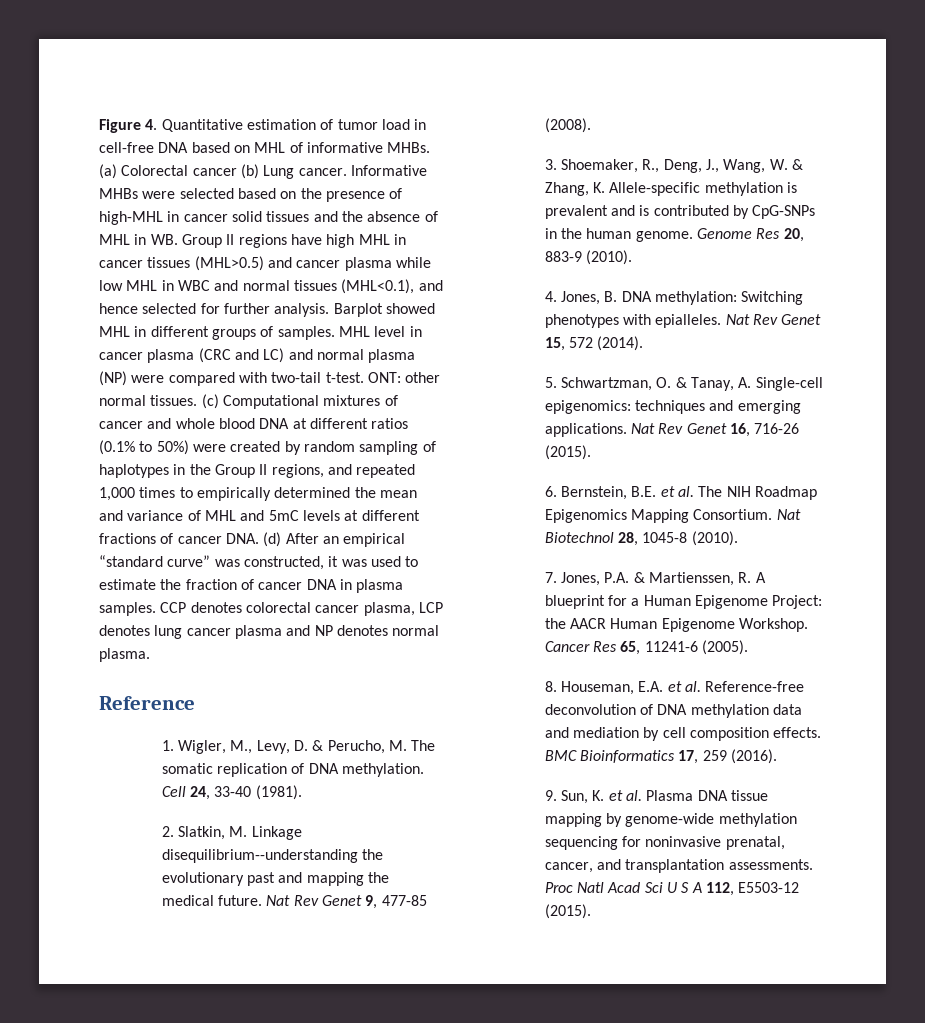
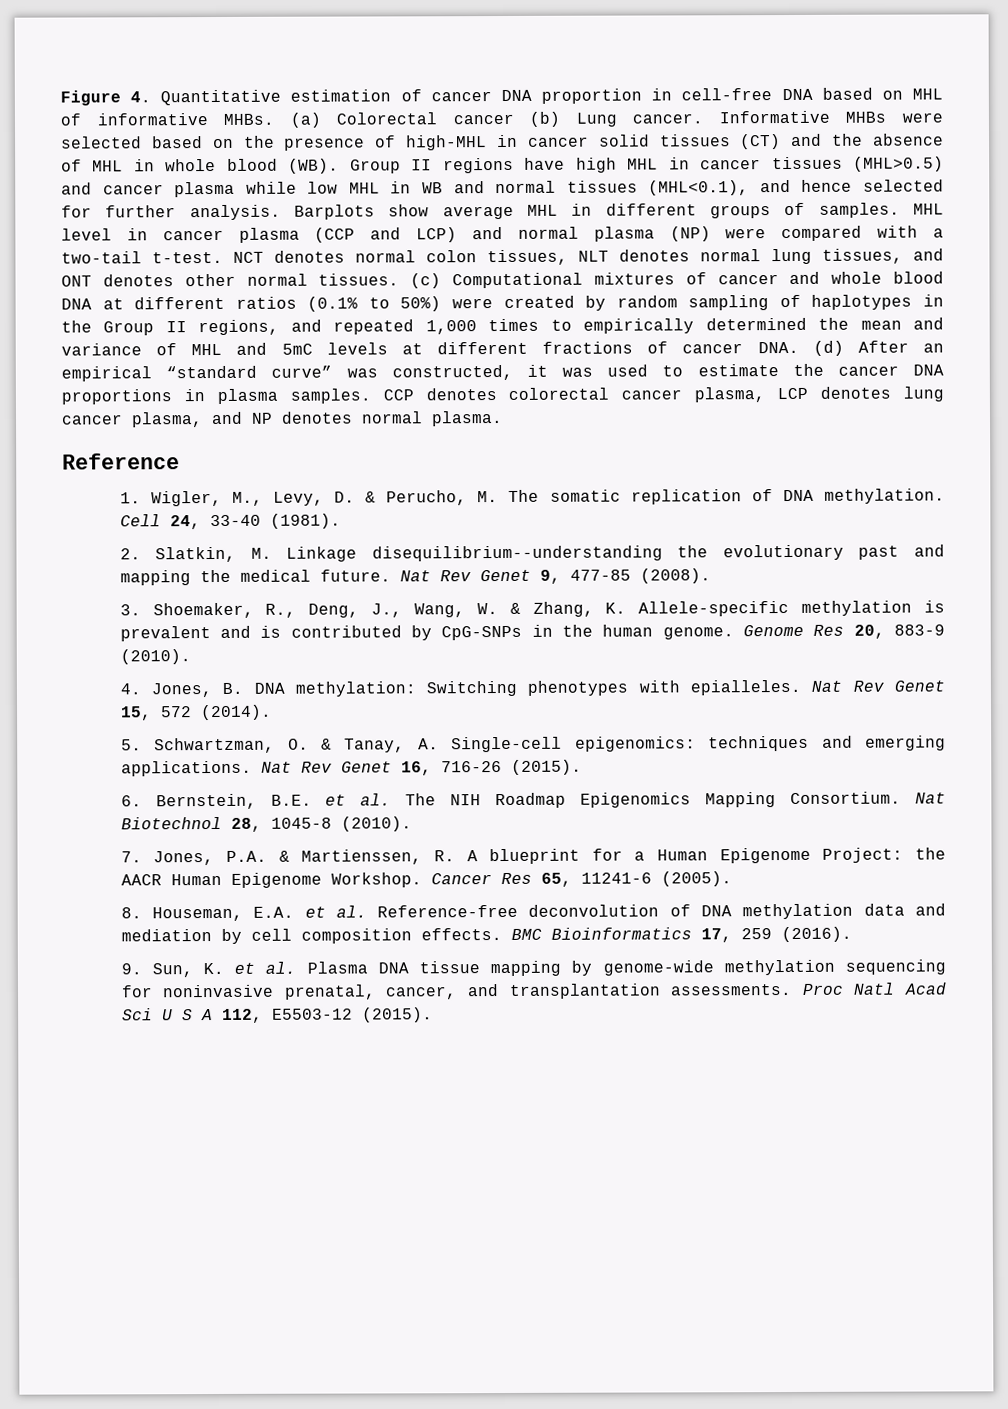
- Figure 4. Quantitative estimation of tumor load in cell-free DNA based on MHL of informative MHBs.
+ Figure 4. Quantitative estimation of cancer DNA proportion in cell-free DNA based on MHL of informative MHBs.
- Informative MHBs were selected based on the presence of high-MHL in cancer solid tissues and the absence of MHL in WB. Group II regions have high MHL in cancer tissues (MHL>0.5) and cancer plasma while low MHL in WBC and normal tissues (MHL<0.1), and hence selected for further analysis.
+ Informative MHBs were selected based on the presence of high-MHL in cancer solid tissues (CT) and the absence of MHL in whole blood (WB). Group II regions have high MHL in cancer tissues (MHL>0.5) and cancer plasma while low MHL in WB and normal tissues (MHL<0.1), and hence selected for further analysis.
- Barplot showed MHL in different groups of samples.
+ Barplots show average MHL in different groups of samples.
- MHL level in cancer plasma (CRC and LC) and normal plasma (NP) were compared with two-tail t-test.
+ MHL level in cancer plasma (CCP and LCP) and normal plasma (NP) were compared with a two-tail t-test.
- ONT: other normal tissues.
+ NCT denotes normal colon tissues, NLT denotes normal lung tissues, and ONT denotes other normal tissues.
- (c) Computational mixtures of cancer and whole blood DNA at different ratios (0.1% to 50%) were created by random sampling of haplotypes in the Group II regions, and repeated 1,000 times to empirically determined the mean and variance of MHL and 5mC levels at different fractions of cancer DNA. (d) After an empirical “standard curve” was constructed, it was used to estimate the fraction of cancer DNA in plasma samples.
+ (c) Computational mixtures of cancer and whole blood DNA at different ratios (0.1% to 50%) were created by random sampling of haplotypes in the Group II regions, and repeated 1,000 times to empirically determined the mean and variance of MHL and 5mC levels at different fractions of cancer DNA. (d) After an empirical “standard curve” was constructed, it was used to estimate the cancer DNA proportions in plasma samples.
- CCP denotes colorectal cancer plasma, LCP denotes lung cancer plasma and NP denotes normal plasma.
+ CCP denotes colorectal cancer plasma, LCP denotes lung cancer plasma, and NP denotes normal plasma.

